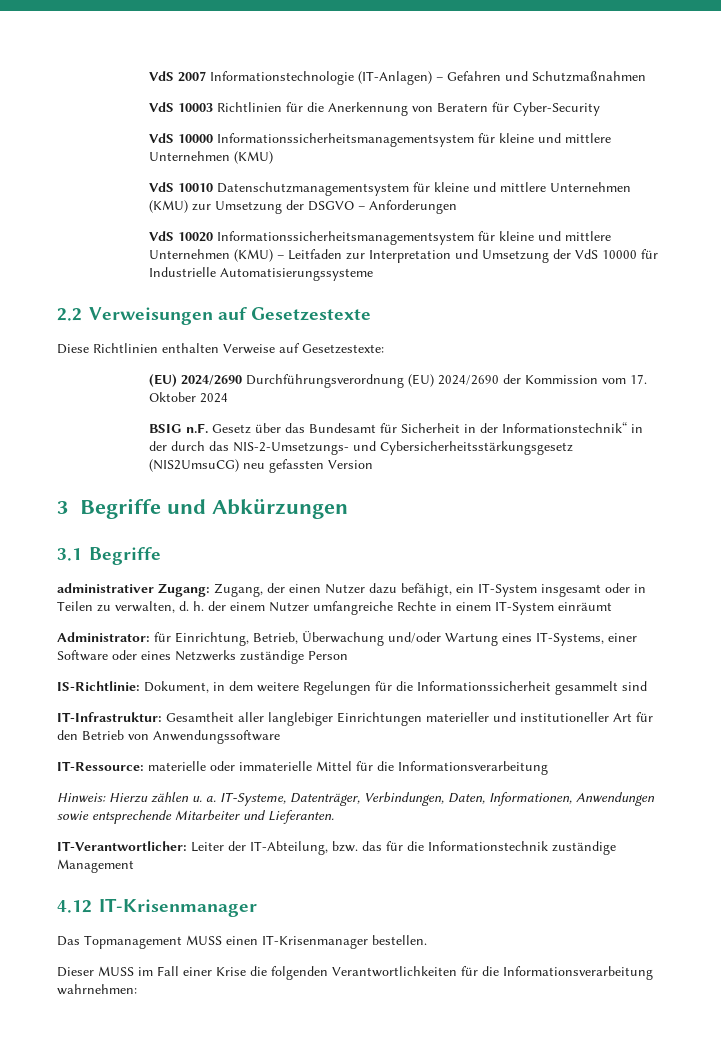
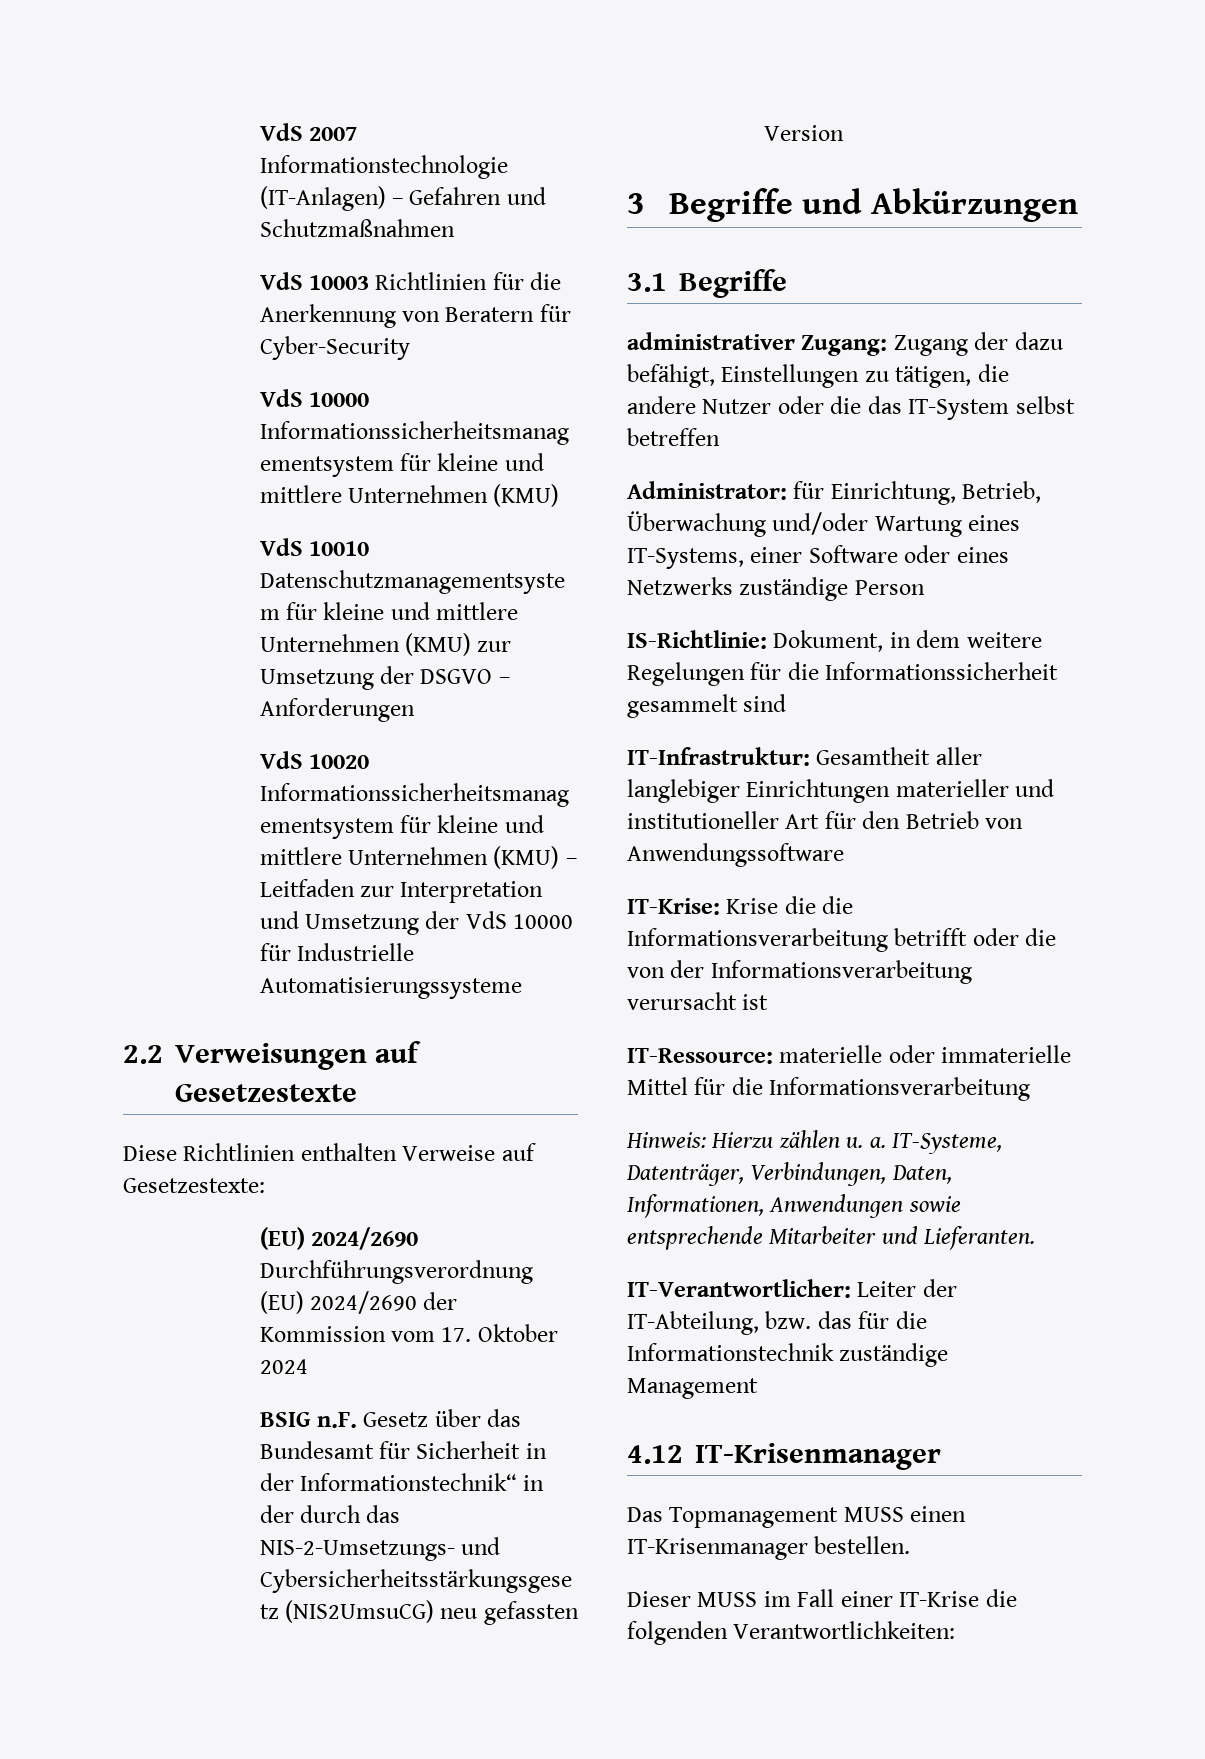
- administrativer Zugang: Zugang, der einen Nutzer dazu befähigt, ein IT-System insgesamt oder in Teilen zu verwalten, d. h. der einem Nutzer umfangreiche Rechte in einem IT-System einräumt
+ administrativer Zugang: Zugang der dazu befähigt, Einstellungen zu tätigen, die andere Nutzer oder die das IT-System selbst betreffen
+ IT-Krise: Krise die die Informationsverarbeitung betrifft oder die von der Informationsverarbeitung verursacht ist
- Dieser MUSS im Fall einer Krise die folgenden Verantwortlichkeiten für die Informationsverarbeitung wahrnehmen:
+ Dieser MUSS im Fall einer IT-Krise die folgenden Verantwortlichkeiten:

